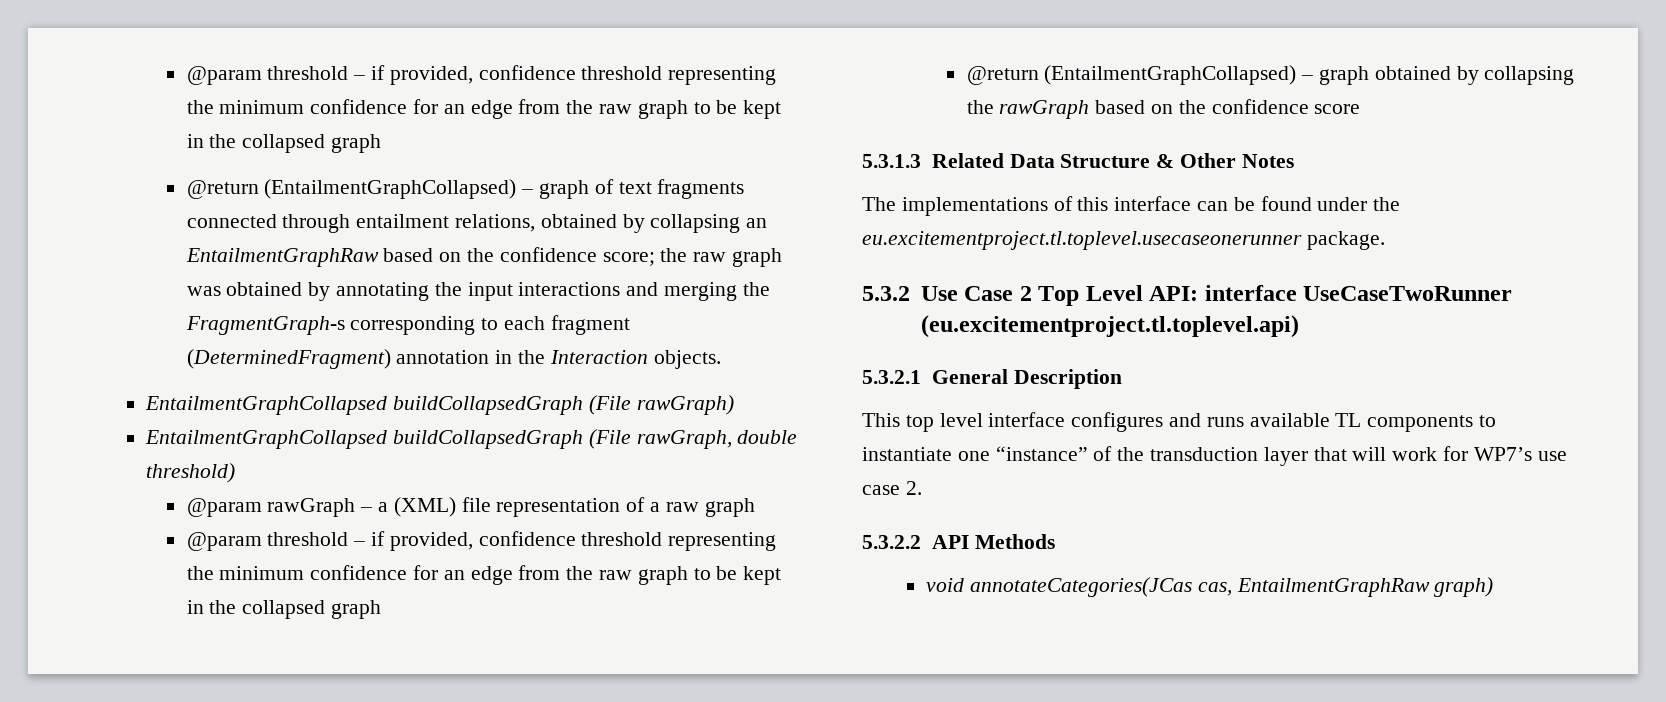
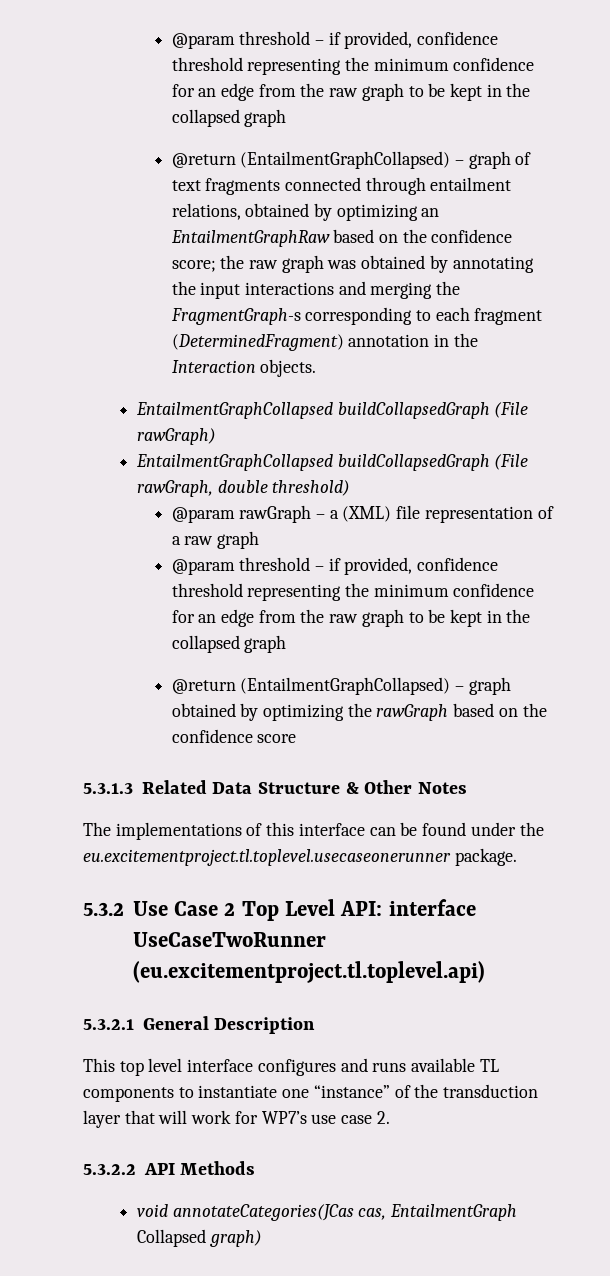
- @return (EntailmentGraphCollapsed) – graph of text fragments connected through entailment relations, obtained by collapsing an EntailmentGraphRaw based on the confidence score; the raw graph was obtained by annotating the input interactions and merging the FragmentGraph-s corresponding to each fragment (DeterminedFragment) annotation in the Interaction objects.
+ @return (EntailmentGraphCollapsed) – graph of text fragments connected through entailment relations, obtained by optimizing an EntailmentGraphRaw based on the confidence score; the raw graph was obtained by annotating the input interactions and merging the FragmentGraph-s corresponding to each fragment (DeterminedFragment) annotation in the Interaction objects.
- @return (EntailmentGraphCollapsed) – graph obtained by collapsing the rawGraph based on the confidence score
+ @return (EntailmentGraphCollapsed) – graph obtained by optimizing the rawGraph based on the confidence score
- void annotateCategories(JCas cas, EntailmentGraphRaw graph)
+ void annotateCategories(JCas cas, EntailmentGraph Collapsed graph)

